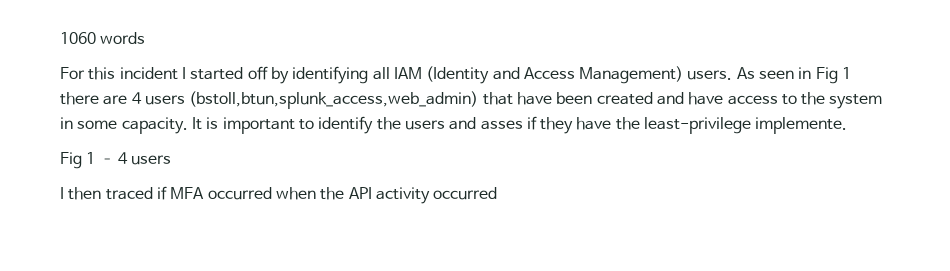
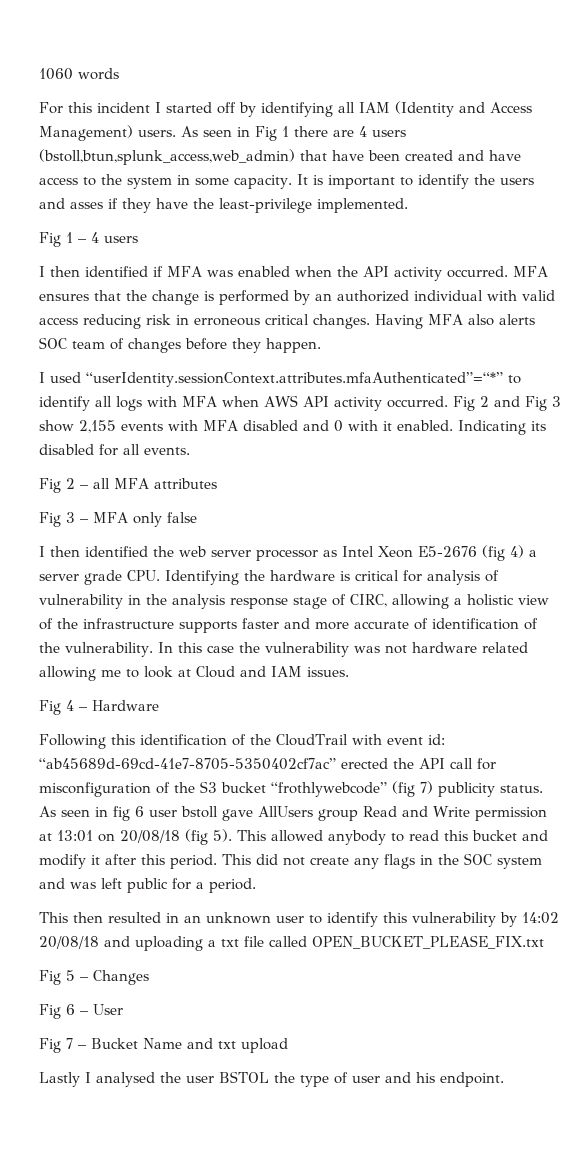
- It is important to identify the users and asses if they have the least-privilege implemente.
+ It is important to identify the users and asses if they have the least-privilege implemented.
- I then traced if MFA occurred when the API activity occurred
+ I then identified if MFA was enabled when the API activity occurred. MFA ensures that the change is performed by an authorized individual with valid access reducing risk in erroneous critical changes. Having MFA also alerts SOC team of changes before they happen.
+ I used “userIdentity.sessionContext.attributes.mfaAuthenticated”=“*” to identify all logs with MFA when AWS API activity occurred. Fig 2 and Fig 3 show 2,155 events with MFA disabled and 0 with it enabled. Indicating its disabled for all events.
+ Fig 2 – all MFA attributes
+ Fig 3 – MFA only false
+ I then identified the web server processor as Intel Xeon E5-2676 (fig 4) a server grade CPU. Identifying the hardware is critical for analysis of vulnerability in the analysis response stage of CIRC, allowing a holistic view of the infrastructure supports faster and more accurate of identification of the vulnerability. In this case the vulnerability was not hardware related allowing me to look at Cloud and IAM issues.
+ Fig 4 – Hardware
+ Following this identification of the CloudTrail with event id: “ab45689d-69cd-41e7-8705-5350402cf7ac” erected the API call for misconfiguration of the S3 bucket “frothlywebcode” (fig 7) publicity status. As seen in fig 6 user bstoll gave AllUsers group Read and Write permission at 13:01 on 20/08/18 (fig 5). This allowed anybody to read this bucket and modify it after this period. This did not create any flags in the SOC system and was left public for a period.
+ This then resulted in an unknown user to identify this vulnerability by 14:02 20/08/18 and uploading a txt file called OPEN_BUCKET_PLEASE_FIX.txt
+ Fig 5 – Changes
+ Fig 6 – User
+ Fig 7 – Bucket Name and txt upload
+ Lastly I analysed the user BSTOL the type of user and his endpoint.

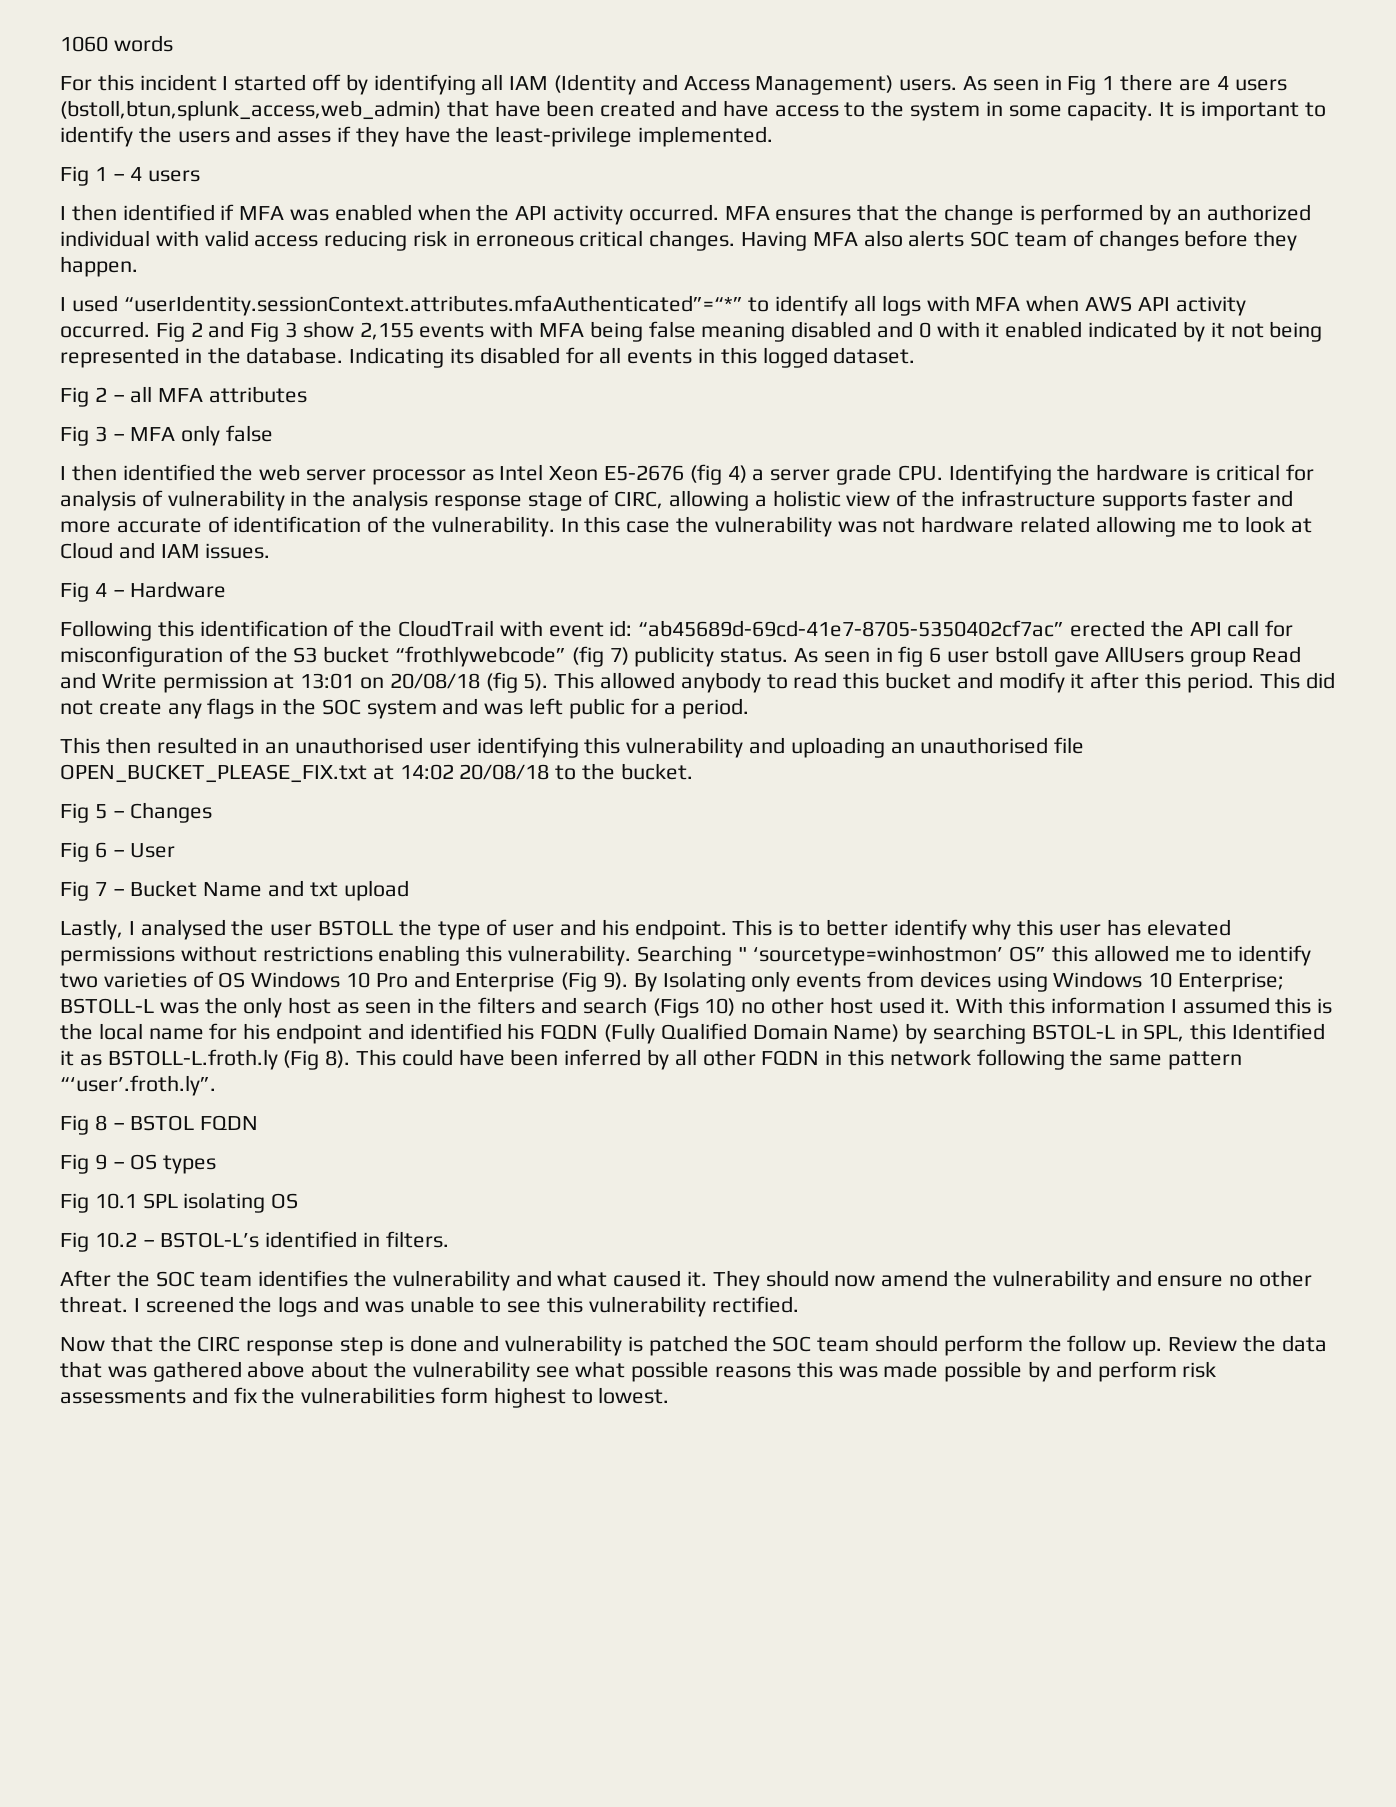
- Fig 2 and Fig 3 show 2,155 events with MFA disabled and 0 with it enabled.
+ Fig 2 and Fig 3 show 2,155 events with MFA being false meaning disabled and 0 with it enabled indicated by it not being represented in the database.
- Indicating its disabled for all events.
+ Indicating its disabled for all events in this logged dataset.
- This then resulted in an unknown user to identify this vulnerability by 14:02 20/08/18 and uploading a txt file called OPEN_BUCKET_PLEASE_FIX.txt
+ This then resulted in an unauthorised user identifying this vulnerability and uploading an unauthorised file OPEN_BUCKET_PLEASE_FIX.txt at 14:02 20/08/18 to the bucket.
- Lastly I analysed the user BSTOL the type of user and his endpoint.
+ Lastly, I analysed the user BSTOLL the type of user and his endpoint.
+ This is to better identify why this user has elevated permissions without restrictions enabling this vulnerability. Searching " ‘sourcetype=winhostmon’ OS” this allowed me to identify two varieties of OS Windows 10 Pro and Enterprise (Fig 9). By Isolating only events from devices using Windows 10 Enterprise; BSTOLL-L was the only host as seen in the filters and search (Figs 10) no other host used it. With this information I assumed this is the local name for his endpoint and identified his FQDN (Fully Qualified Domain Name) by searching BSTOL-L in SPL, this Identified it as BSTOLL-L.froth.ly (Fig 8). This could have been inferred by all other FQDN in this network following the same pattern “‘user’.froth.ly”.
+ Fig 8 – BSTOL FQDN
+ Fig 9 – OS types
+ Fig 10.1 SPL isolating OS
+ Fig 10.2 – BSTOL-L’s identified in filters.
+ After the SOC team identifies the vulnerability and what caused it. They should now amend the vulnerability and ensure no other threat. I screened the logs and was unable to see this vulnerability rectified.
+ Now that the CIRC response step is done and vulnerability is patched the SOC team should perform the follow up. Review the data that was gathered above about the vulnerability see what possible reasons this was made possible by and perform risk assessments and fix the vulnerabilities form highest to lowest.

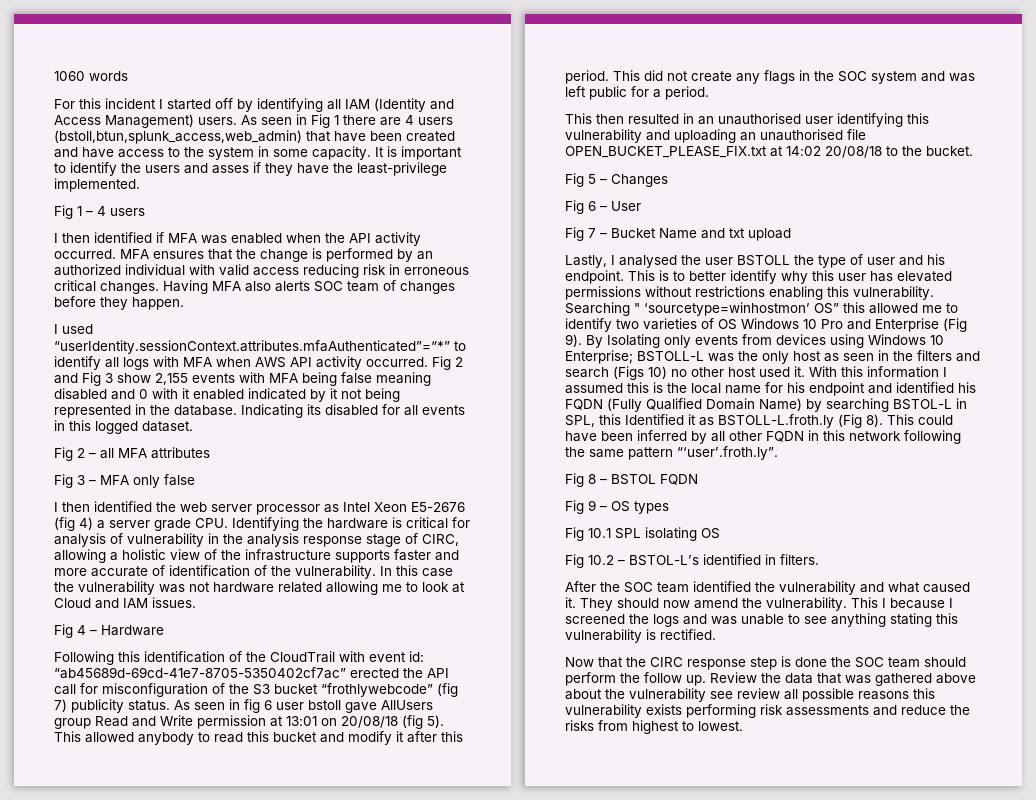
- After the SOC team identifies the vulnerability and what caused it.
+ After the SOC team identified the vulnerability and what caused it.
- They should now amend the vulnerability and ensure no other threat. I screened the logs and was unable to see this vulnerability rectified.
+ They should now amend the vulnerability. This I because I screened the logs and was unable to see anything stating this vulnerability is rectified.
- Now that the CIRC response step is done and vulnerability is patched the SOC team should perform the follow up.
+ Now that the CIRC response step is done the SOC team should perform the follow up.
- Review the data that was gathered above about the vulnerability see what possible reasons this was made possible by and perform risk assessments and fix the vulnerabilities form highest to lowest.
+ Review the data that was gathered above about the vulnerability see review all possible reasons this vulnerability exists performing risk assessments and reduce the risks from highest to lowest.

